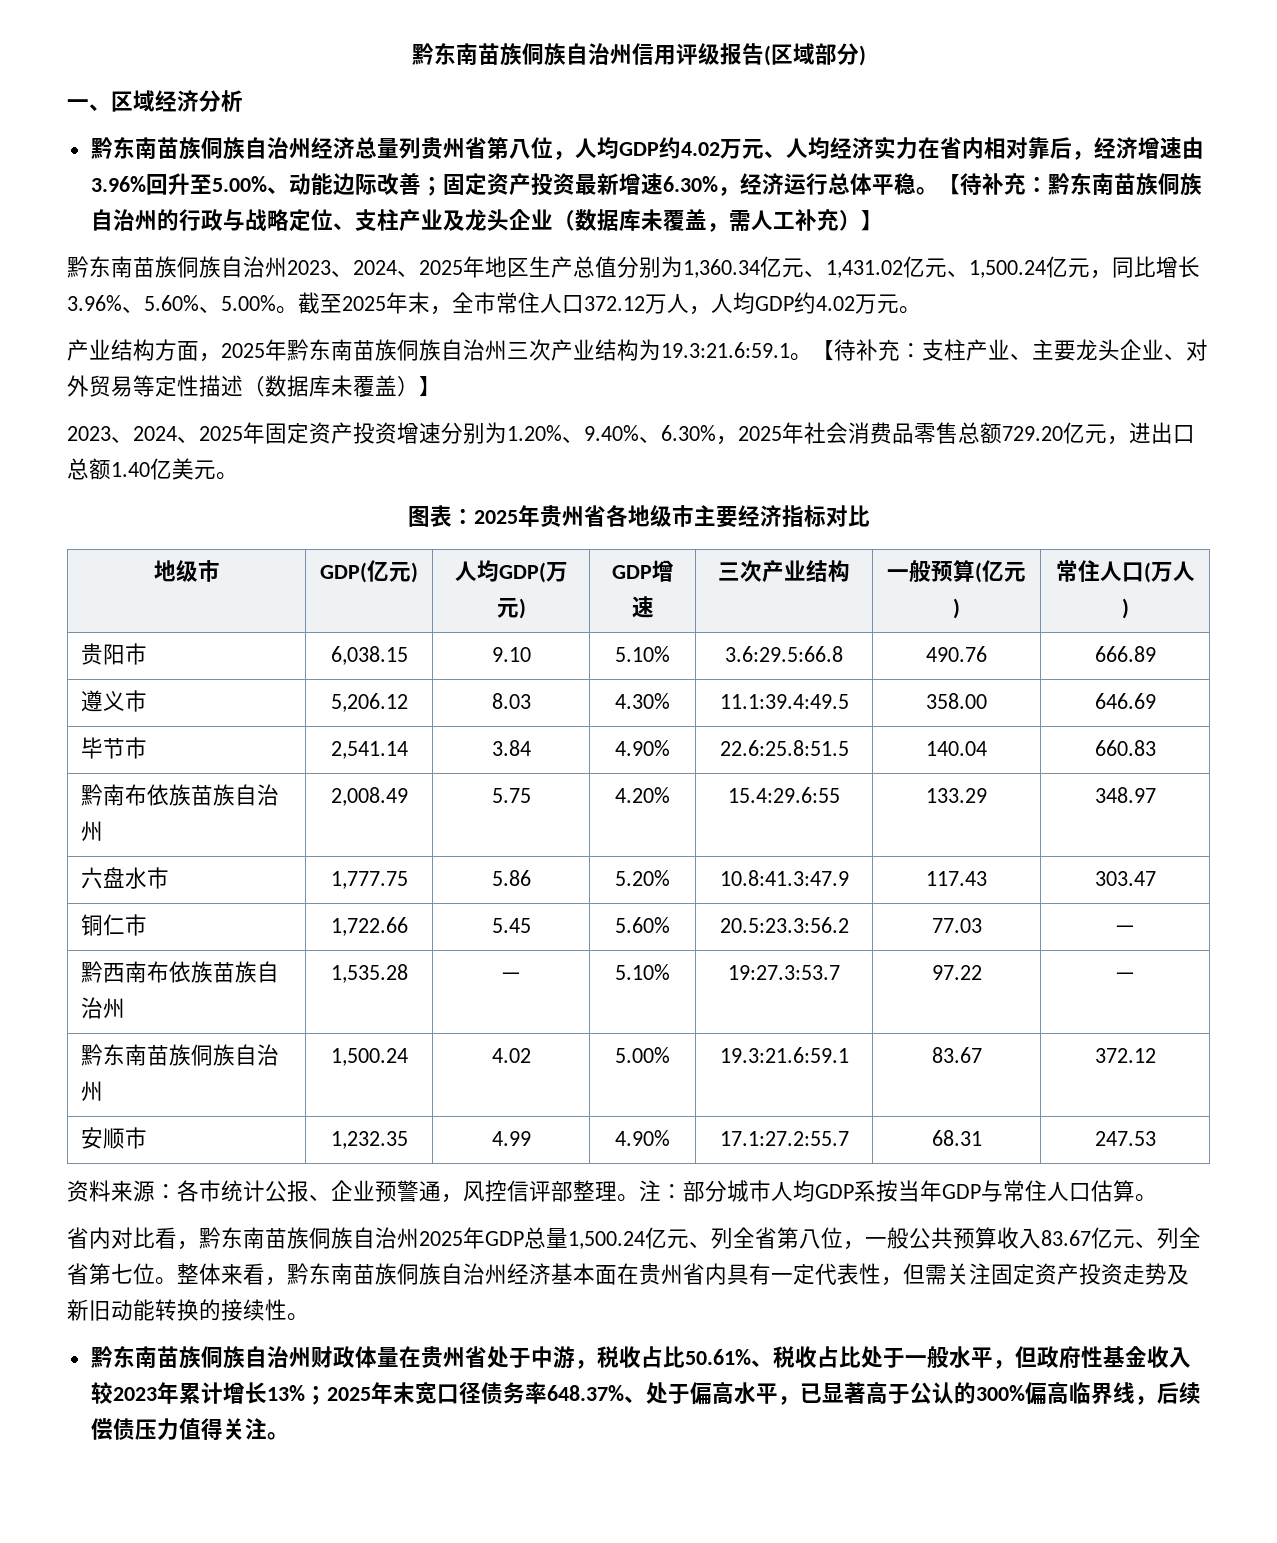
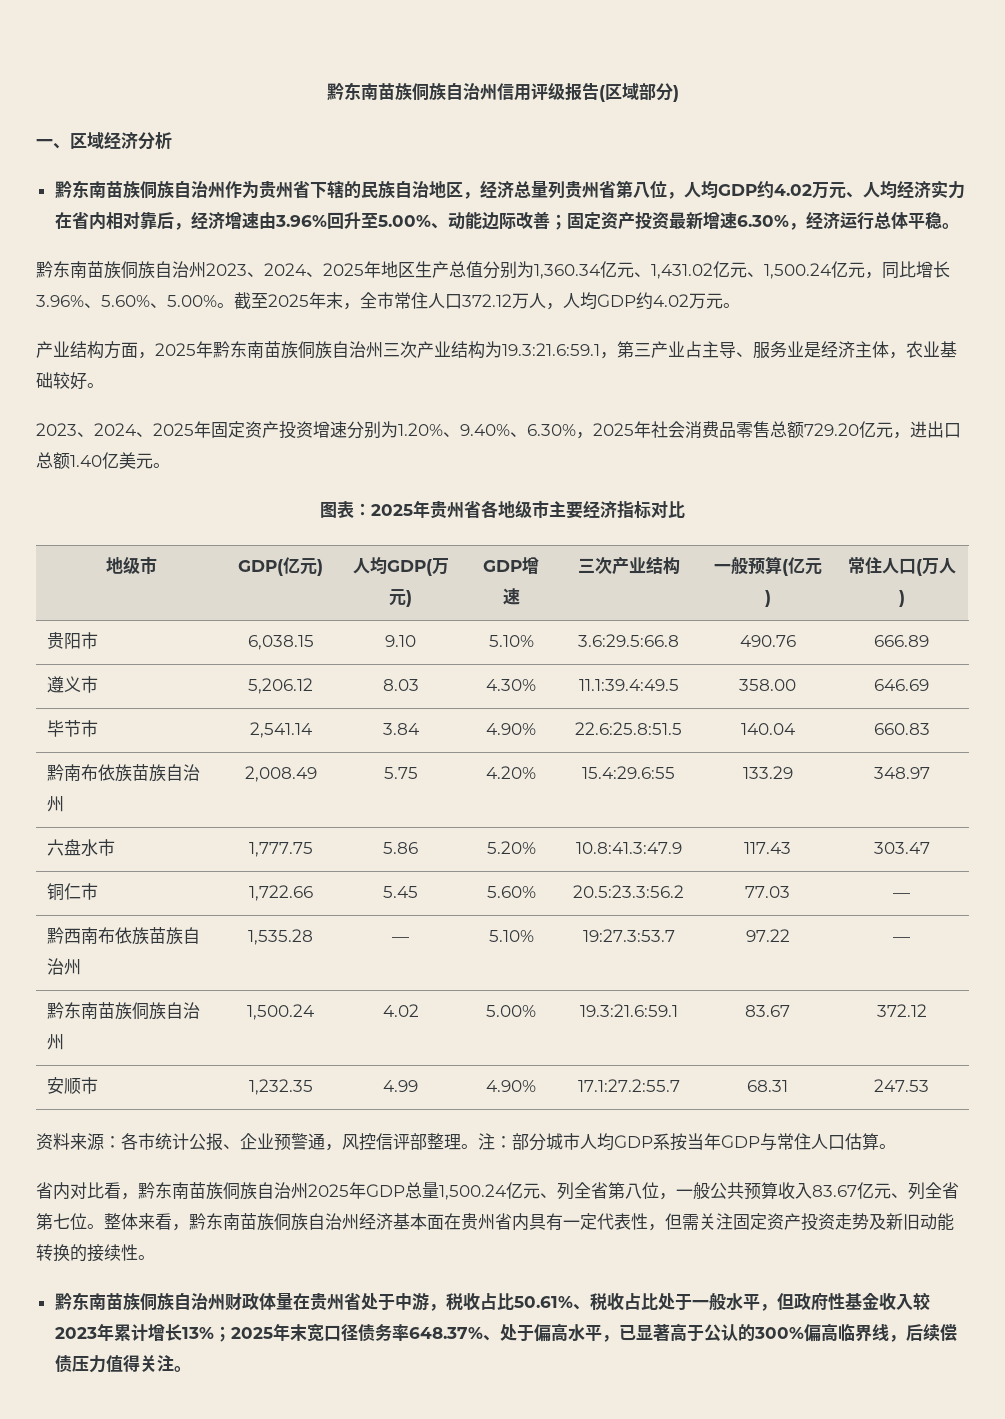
- 黔东南苗族侗族自治州经济总量列贵州省第八位，人均GDP约4.02万元、人均经济实力在省内相对靠后，经济增速由3.96%回升至5.00%、动能边际改善；固定资产投资最新增速6.30%，经济运行总体平稳。【待补充：黔东南苗族侗族自治州的行政与战略定位、支柱产业及龙头企业（数据库未覆盖，需人工补充）】
+ 黔东南苗族侗族自治州作为贵州省下辖的民族自治地区，经济总量列贵州省第八位，人均GDP约4.02万元、人均经济实力在省内相对靠后，经济增速由3.96%回升至5.00%、动能边际改善；固定资产投资最新增速6.30%，经济运行总体平稳。
- 产业结构方面，2025年黔东南苗族侗族自治州三次产业结构为19.3:21.6:59.1。【待补充：支柱产业、主要龙头企业、对外贸易等定性描述（数据库未覆盖）】
+ 产业结构方面，2025年黔东南苗族侗族自治州三次产业结构为19.3:21.6:59.1，第三产业占主导、服务业是经济主体，农业基础较好。

